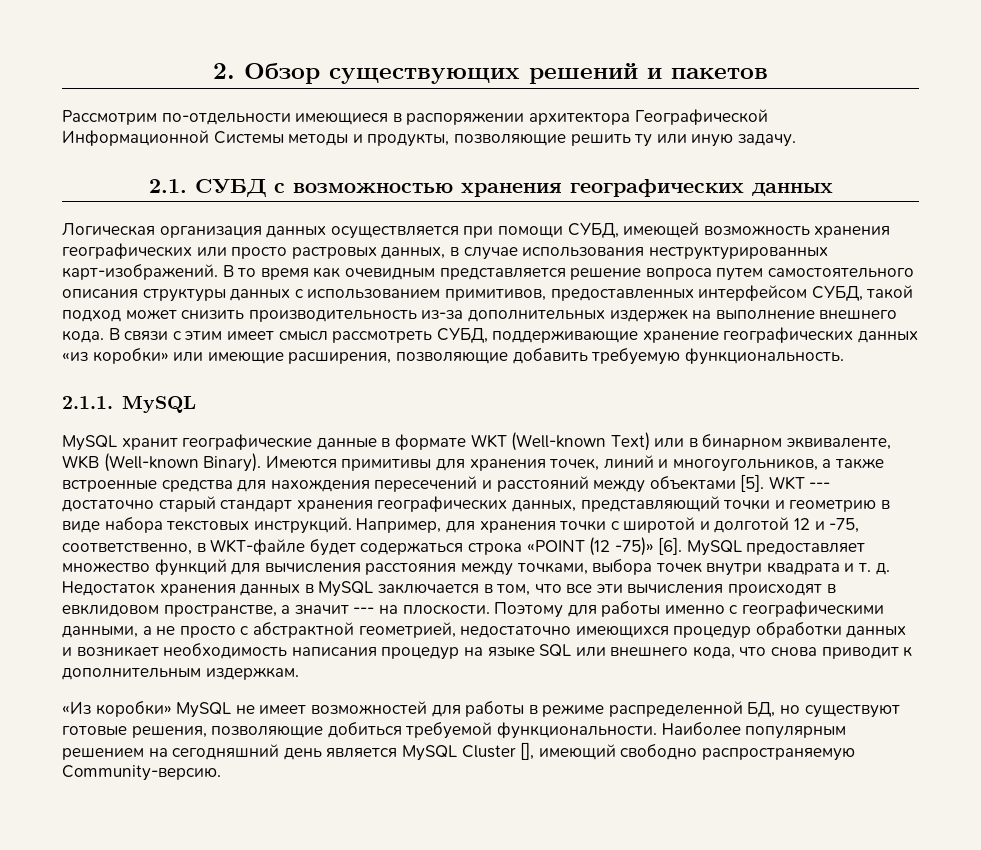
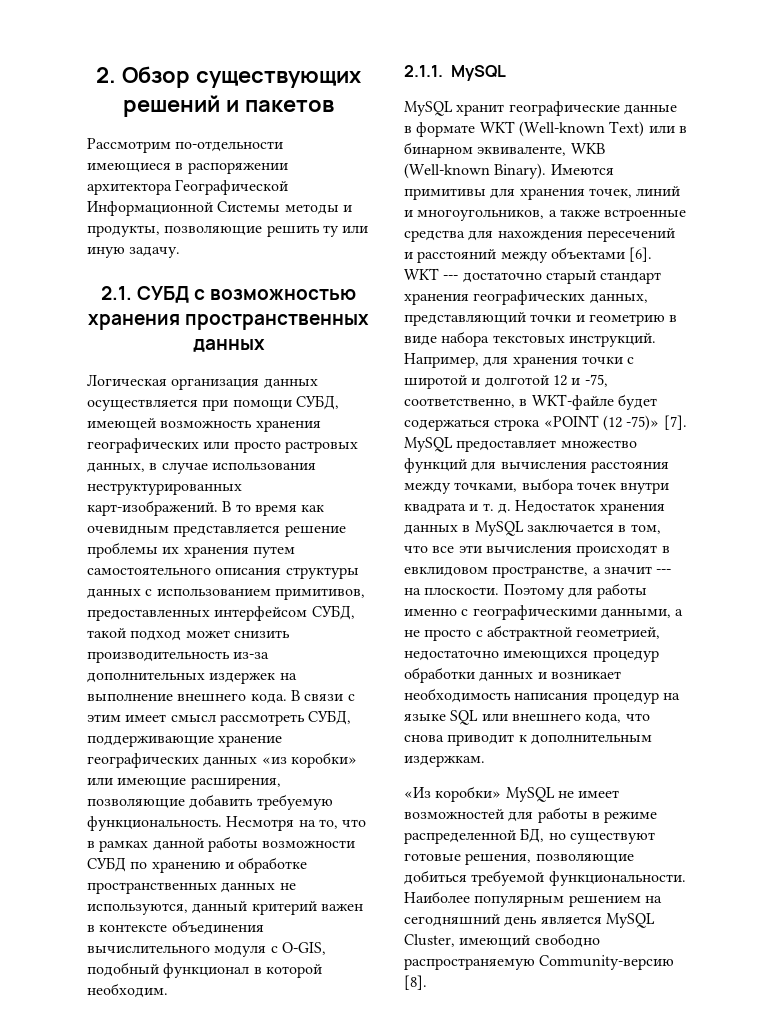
- 2.1. СУБД с возможностью хранения географических данных
+ 2.1. СУБД с возможностью хранения пространственных данных
- В то время как очевидным представляется решение вопроса путем самостоятельного описания структуры данных с использованием примитивов, предоставленных интерфейсом СУБД, такой подход может снизить производительность из-за дополнительных издержек на выполнение внешнего кода.
+ В то время как очевидным представляется решение проблемы их хранения путем самостоятельного описания структуры данных с использованием примитивов, предоставленных интерфейсом СУБД, такой подход может снизить производительность из-за дополнительных издержек на выполнение внешнего кода.
+ Несмотря на то, что в рамках данной работы возможности СУБД по хранению и обработке пространственных данных не используются, данный критерий важен в контексте объединения вычислительного модуля с O-GIS, подобный функционал в которой необходим.
- Имеются примитивы для хранения точек, линий и многоугольников, а также встроенные средства для нахождения пересечений и расстояний между объектами [5].
+ Имеются примитивы для хранения точек, линий и многоугольников, а также встроенные средства для нахождения пересечений и расстояний между объектами [6].
- Например, для хранения точки с широтой и долготой 12 и -75, соответственно, в WKT-файле будет содержаться строка «POINT (12 -75)» [6].
+ Например, для хранения точки с широтой и долготой 12 и -75, соответственно, в WKT-файле будет содержаться строка «POINT (12 -75)» [7].
- Наиболее популярным решением на сегодняшний день является MySQL Cluster [], имеющий свободно распространяемую Community-версию.
+ Наиболее популярным решением на сегодняшний день является MySQL Cluster, имеющий свободно распространяемую Community-версию [8].

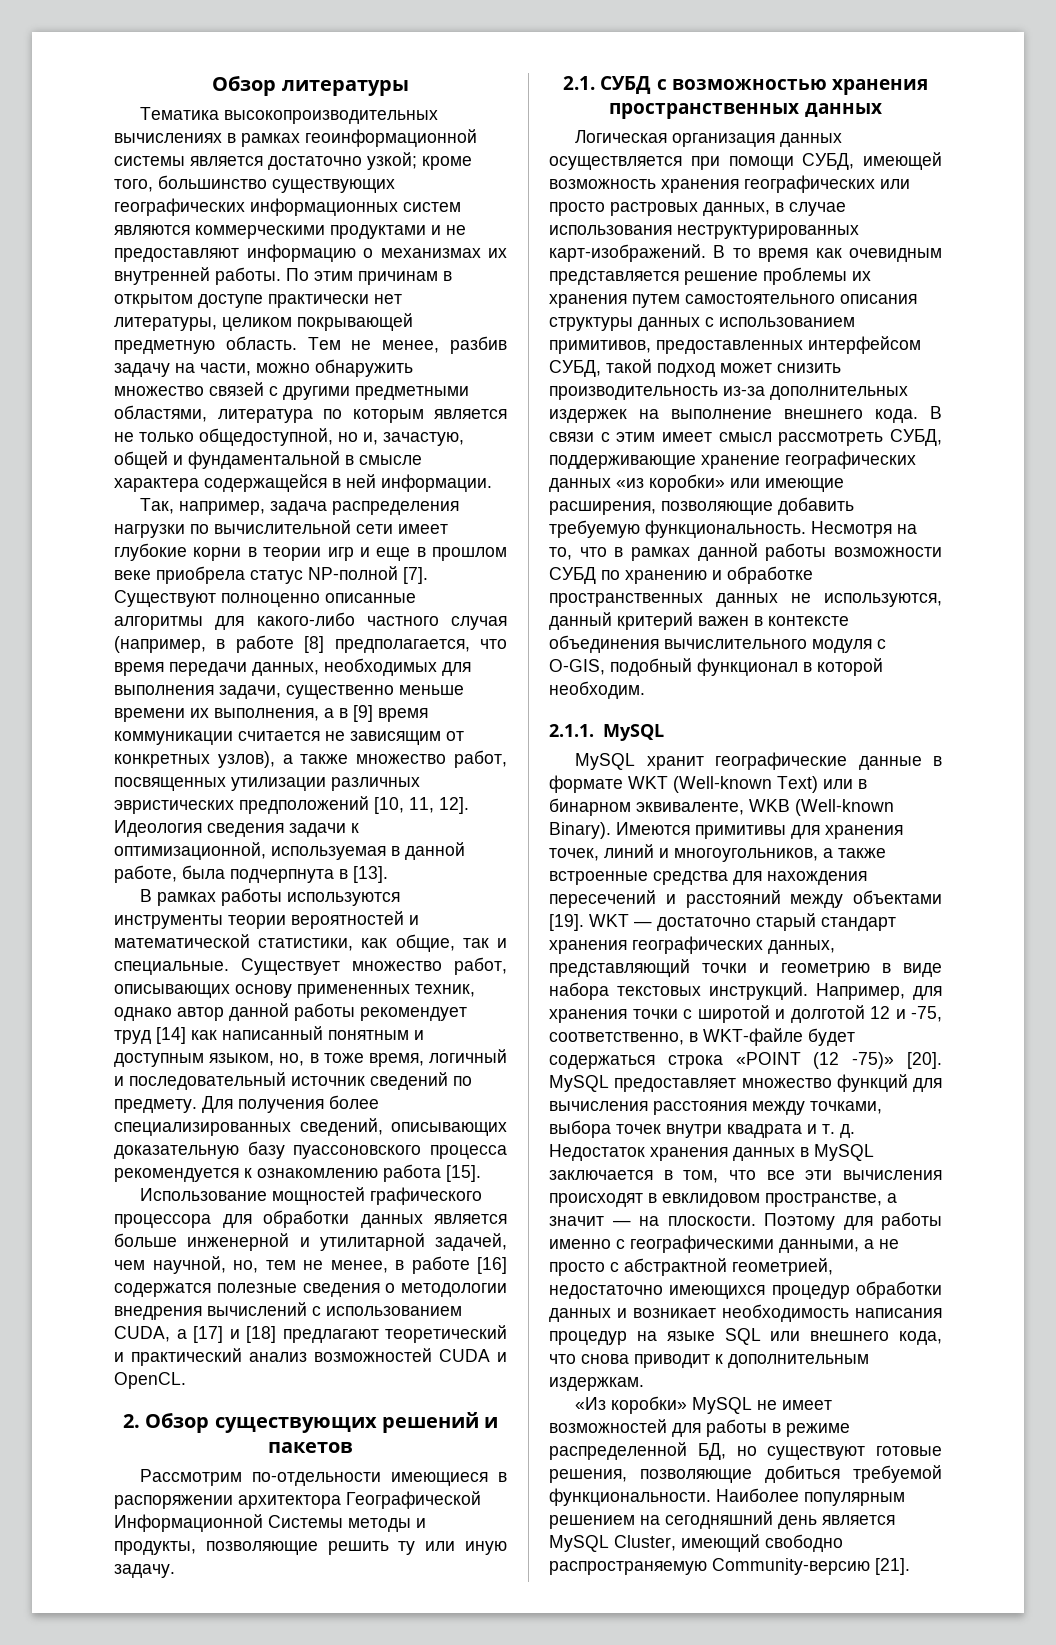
+ Обзор литературы
+ Тематика высокопроизводительных вычислениях в рамках геоинформационной системы является достаточно узкой; кроме того, большинство существующих географических информационных систем являются коммерческими продуктами и не предоставляют информацию о механизмах их внутренней работы. По этим причинам в открытом доступе практически нет литературы, целиком покрывающей предметную область. Тем не менее, разбив задачу на части, можно обнаружить множество связей с другими предметными областями, литература по которым является не только общедоступной, но и, зачастую, общей и фундаментальной в смысле характера содержащейся в ней информации.
+ Так, например, задача распределения нагрузки по вычислительной сети имеет глубокие корни в теории игр и еще в прошлом веке приобрела статус NP-полной [7]. Существуют полноценно описанные алгоритмы для какого-либо частного случая (например, в работе [8] предполагается, что время передачи данных, необходимых для выполнения задачи, существенно меньше времени их выполнения, а в [9] время коммуникации считается не зависящим от конкретных узлов), а также множество работ, посвященных утилизации различных эвристических предположений [10, 11, 12]. Идеология сведения задачи к оптимизационной, используемая в данной работе, была подчерпнута в [13].
+ В рамках работы используются инструменты теории вероятностей и математической статистики, как общие, так и специальные. Существует множество работ, описывающих основу примененных техник, однако автор данной работы рекомендует труд [14] как написанный понятным и доступным языком, но, в тоже время, логичный и последовательный источник сведений по предмету. Для получения более специализированных сведений, описывающих доказательную базу пуассоновского процесса рекомендуется к ознакомлению работа [15].
+ Использование мощностей графического процессора для обработки данных является больше инженерной и утилитарной задачей, чем научной, но, тем не менее, в работе [16] содержатся полезные сведения о методологии внедрения вычислений с использованием CUDA, а [17] и [18] предлагают теоретический и практический анализ возможностей CUDA и OpenCL.
- Имеются примитивы для хранения точек, линий и многоугольников, а также встроенные средства для нахождения пересечений и расстояний между объектами [6]. WKT --- достаточно старый стандарт хранения географических данных, представляющий точки и геометрию в виде набора текстовых инструкций.
+ Имеются примитивы для хранения точек, линий и многоугольников, а также встроенные средства для нахождения пересечений и расстояний между объектами [19]. WKT — достаточно старый стандарт хранения географических данных, представляющий точки и геометрию в виде набора текстовых инструкций.
- Например, для хранения точки с широтой и долготой 12 и -75, соответственно, в WKT-файле будет содержаться строка «POINT (12 -75)» [7].
+ Например, для хранения точки с широтой и долготой 12 и -75, соответственно, в WKT-файле будет содержаться строка «POINT (12 -75)» [20].
- Недостаток хранения данных в MySQL заключается в том, что все эти вычисления происходят в евклидовом пространстве, а значит --- на плоскости.
+ Недостаток хранения данных в MySQL заключается в том, что все эти вычисления происходят в евклидовом пространстве, а значит — на плоскости.
- Наиболее популярным решением на сегодняшний день является MySQL Cluster, имеющий свободно распространяемую Community-версию [8].
+ Наиболее популярным решением на сегодняшний день является MySQL Cluster, имеющий свободно распространяемую Community-версию [21].

